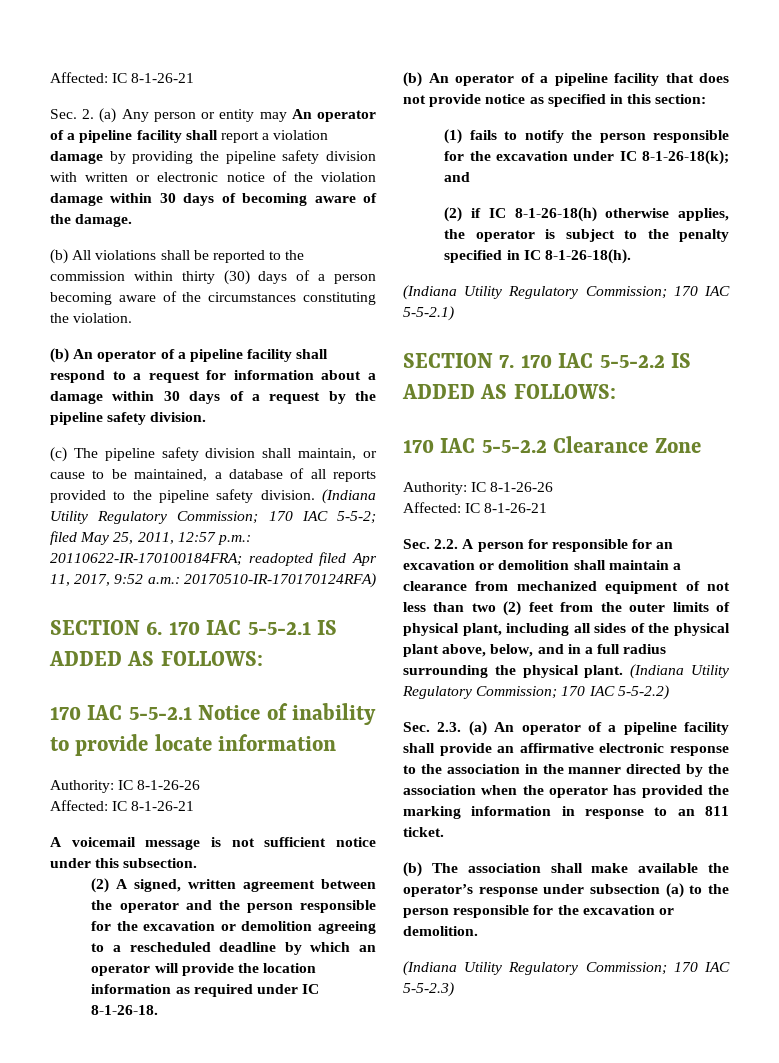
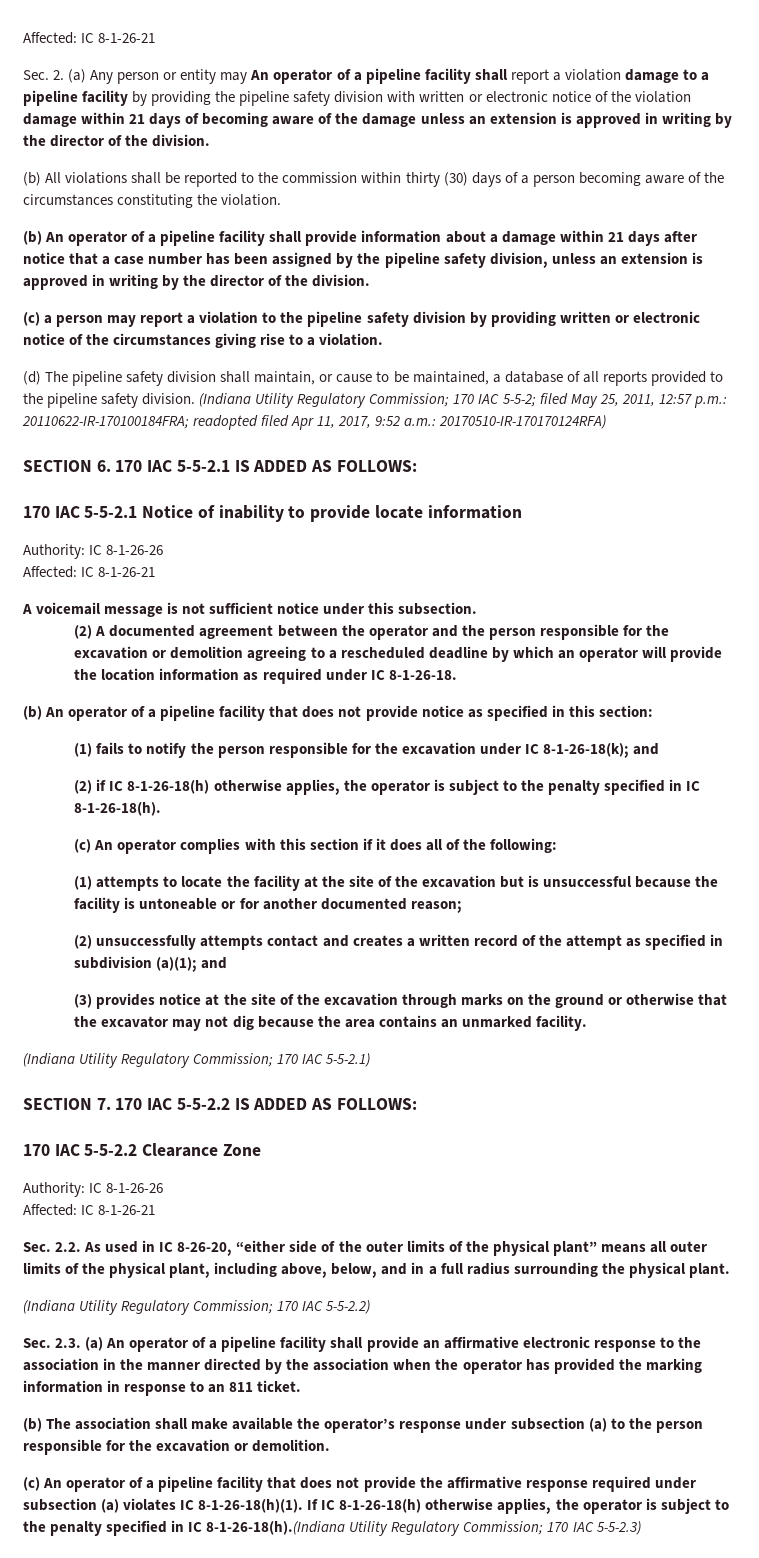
- Sec. 2. (a) Any person or entity may An operator of a pipeline facility shall report a violation damage by providing the pipeline safety division with written or electronic notice of the violation damage within 30 days of becoming aware of the damage.
+ Sec. 2. (a) Any person or entity may An operator of a pipeline facility shall report a violation damage to a pipeline facility by providing the pipeline safety division with written or electronic notice of the violation damage within 21 days of becoming aware of the damage unless an extension is approved in writing by the director of the division.
- (b) An operator of a pipeline facility shall respond to a request for information about a damage within 30 days of a request by the pipeline safety division.
- (c) The pipeline safety division shall maintain, or cause to be maintained, a database of all reports provided to the pipeline safety division.
+ (b) An operator of a pipeline facility shall provide information about a damage within 21 days after notice that a case number has been assigned by the pipeline safety division, unless an extension is approved in writing by the director of the division.
+ (c) a person may report a violation to the pipeline safety division by providing written or electronic notice of the circumstances giving rise to a violation.
+ (d) The pipeline safety division shall maintain, or cause to be maintained, a database of all reports provided to the pipeline safety division.
- (2) A signed, written agreement between the operator and the person responsible for the excavation or demolition agreeing to a rescheduled deadline by which an operator will provide the location information as required under IC 8-1-26-18.
+ (2) A documented agreement between the operator and the person responsible for the excavation or demolition agreeing to a rescheduled deadline by which an operator will provide the location information as required under IC 8-1-26-18.
+ (c) An operator complies with this section if it does all of the following:
+ (1) attempts to locate the facility at the site of the excavation but is unsuccessful because the facility is untoneable or for another documented reason;
+ (2) unsuccessfully attempts contact and creates a written record of the attempt as specified in subdivision (a)(1); and
+ (3) provides notice at the site of the excavation through marks on the ground or otherwise that the excavator may not dig because the area contains an unmarked facility.
- Sec. 2.2. A person for responsible for an excavation or demolition shall maintain a clearance from mechanized equipment of not less than two (2) feet from the outer limits of physical plant, including all sides of the physical plant above, below, and in a full radius surrounding the physical plant. (Indiana Utility Regulatory Commission; 170 IAC 5-5-2.2)
+ Sec. 2.2. As used in IC 8-26-20, “either side of the outer limits of the physical plant” means all outer limits of the physical plant, including above, below, and in a full radius surrounding the physical plant.
+ (Indiana Utility Regulatory Commission; 170 IAC 5-5-2.2)
- (Indiana Utility Regulatory Commission; 170 IAC 5-5-2.3)
+ (c) An operator of a pipeline facility that does not provide the affirmative response required under subsection (a) violates IC 8-1-26-18(h)(1). If IC 8-1-26-18(h) otherwise applies, the operator is subject to the penalty specified in IC 8-1-26-18(h).(Indiana Utility Regulatory Commission; 170 IAC 5-5-2.3)

